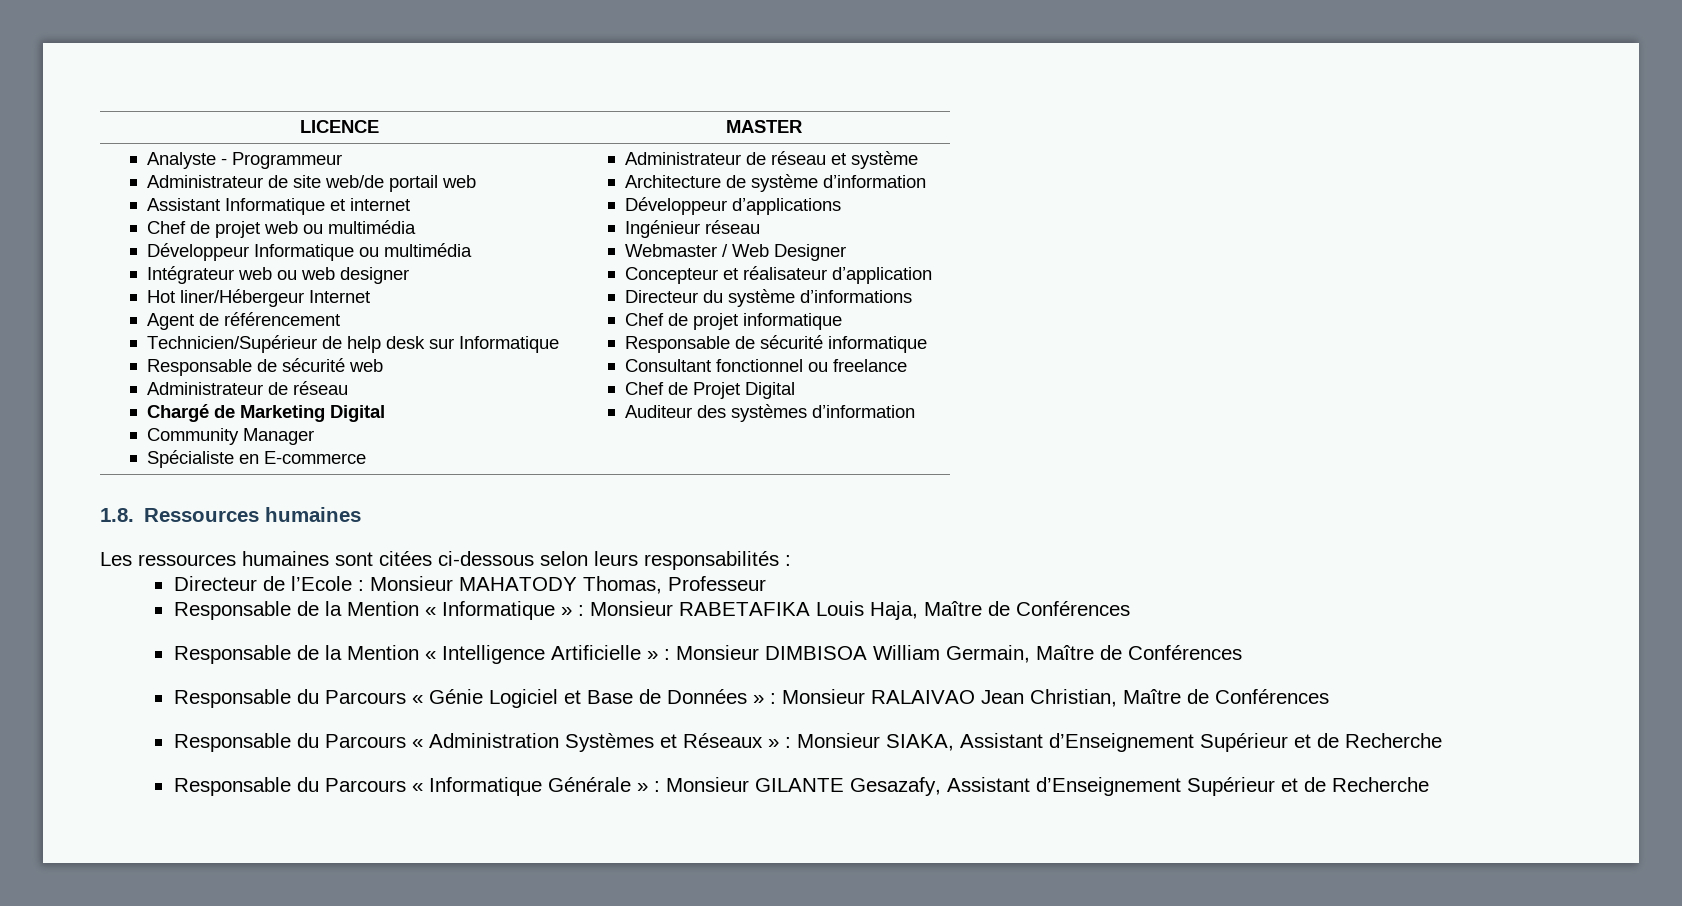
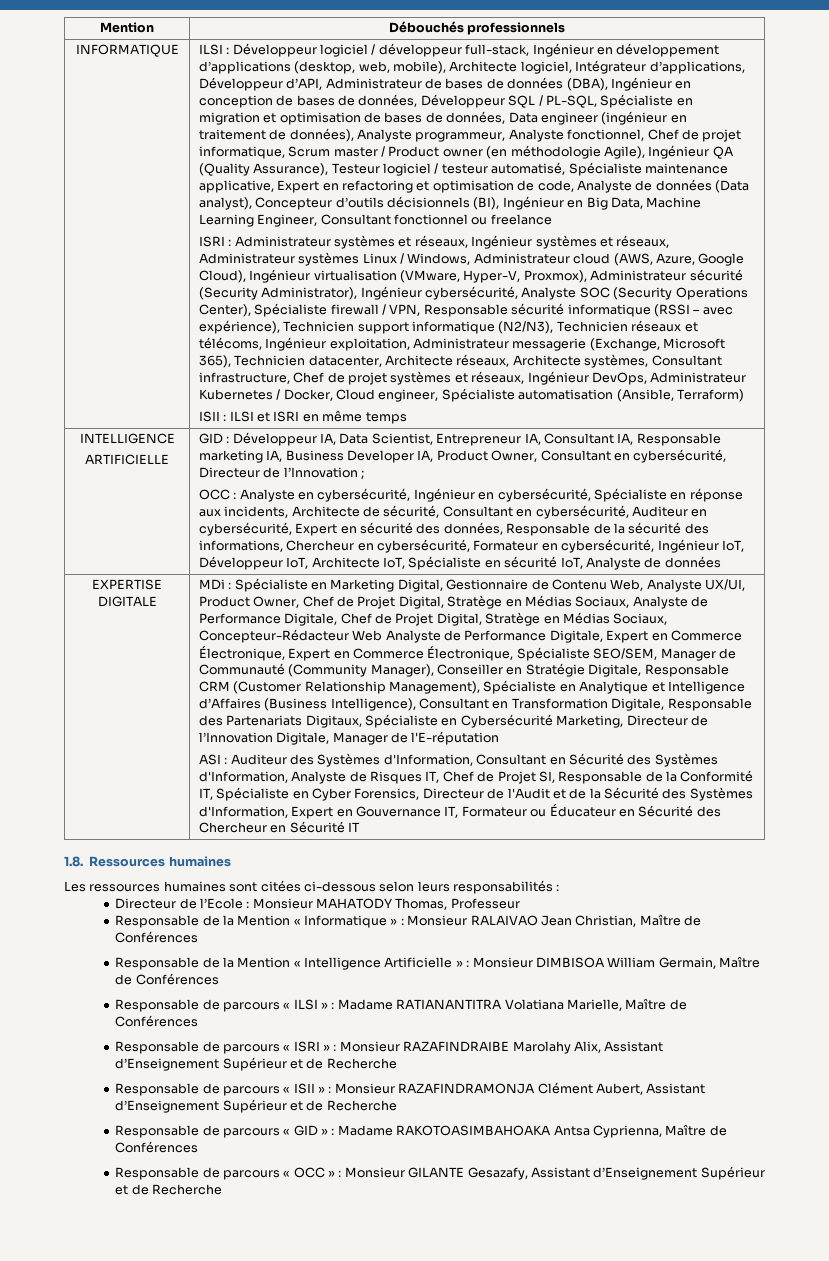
- LICENCE | MASTER
- Analyste - Programmeur
- Administrateur de site web/de portail web
- Assistant Informatique et internet
- Chef de projet web ou multimédia
- Développeur Informatique ou multimédia
- Intégrateur web ou web designer
- Hot liner/Hébergeur Internet
- Agent de référencement
- Technicien/Supérieur de help desk sur Informatique
- Responsable de sécurité web
- Administrateur de réseau
- Chargé de Marketing Digital
- Community Manager
- Spécialiste en E-commerce | Administrateur de réseau et système
- Architecture de système d’information
- Développeur d’applications
- Ingénieur réseau
- Webmaster / Web Designer
- Concepteur et réalisateur d’application
- Directeur du système d’informations
- Chef de projet informatique
- Responsable de sécurité informatique
- Consultant fonctionnel ou freelance
- Chef de Projet Digital
- Auditeur des systèmes d’information
+ Mention | Débouchés professionnels
+ INFORMATIQUE | ILSI : Développeur logiciel / développeur full-stack, Ingénieur en développement d’applications (desktop, web, mobile), Architecte logiciel, Intégrateur d’applications, Développeur d’API, Administrateur de bases de données (DBA), Ingénieur en conception de bases de données, Développeur SQL / PL-SQL, Spécialiste en migration et optimisation de bases de données, Data engineer (ingénieur en traitement de données), Analyste programmeur, Analyste fonctionnel, Chef de projet informatique, Scrum master / Product owner (en méthodologie Agile), Ingénieur QA (Quality Assurance), Testeur logiciel / testeur automatisé, Spécialiste maintenance applicative, Expert en refactoring et optimisation de code, Analyste de données (Data analyst), Concepteur d’outils décisionnels (BI), Ingénieur en Big Data, Machine Learning Engineer, Consultant fonctionnel ou freelance
+ ISRI : Administrateur systèmes et réseaux, Ingénieur systèmes et réseaux, Administrateur systèmes Linux / Windows, Administrateur cloud (AWS, Azure, Google Cloud), Ingénieur virtualisation (VMware, Hyper-V, Proxmox), Administrateur sécurité (Security Administrator), Ingénieur cybersécurité, Analyste SOC (Security Operations Center), Spécialiste firewall / VPN, Responsable sécurité informatique (RSSI – avec expérience), Technicien support informatique (N2/N3), Technicien réseaux et télécoms, Ingénieur exploitation, Administrateur messagerie (Exchange, Microsoft 365), Technicien datacenter, Architecte réseaux, Architecte systèmes, Consultant infrastructure, Chef de projet systèmes et réseaux, Ingénieur DevOps, Administrateur Kubernetes / Docker, Cloud engineer, Spécialiste automatisation (Ansible, Terraform)
+ ISII : ILSI et ISRI en même temps
+ INTELLIGENCE
+ ARTIFICIELLE | GID : Développeur IA, Data Scientist, Entrepreneur IA, Consultant IA, Responsable marketing IA, Business Developer IA, Product Owner, Consultant en cybersécurité, Directeur de l’Innovation ;
+ OCC : Analyste en cybersécurité, Ingénieur en cybersécurité, Spécialiste en réponse aux incidents, Architecte de sécurité, Consultant en cybersécurité, Auditeur en cybersécurité, Expert en sécurité des données, Responsable de la sécurité des informations, Chercheur en cybersécurité, Formateur en cybersécurité, Ingénieur IoT, Développeur IoT, Architecte IoT, Spécialiste en sécurité IoT, Analyste de données
+ EXPERTISE DIGITALE | MDi : Spécialiste en Marketing Digital, Gestionnaire de Contenu Web, Analyste UX/UI, Product Owner, Chef de Projet Digital, Stratège en Médias Sociaux, Analyste de Performance Digitale, Chef de Projet Digital, Stratège en Médias Sociaux, Concepteur-Rédacteur Web Analyste de Performance Digitale, Expert en Commerce Électronique, Expert en Commerce Électronique, Spécialiste SEO/SEM, Manager de Communauté (Community Manager), Conseiller en Stratégie Digitale, Responsable CRM (Customer Relationship Management), Spécialiste en Analytique et Intelligence d’Affaires (Business Intelligence), Consultant en Transformation Digitale, Responsable des Partenariats Digitaux, Spécialiste en Cybersécurité Marketing, Directeur de l’Innovation Digitale, Manager de l'E-réputation
+ ASI : Auditeur des Systèmes d'Information, Consultant en Sécurité des Systèmes d'Information, Analyste de Risques IT, Chef de Projet SI, Responsable de la Conformité IT, Spécialiste en Cyber Forensics, Directeur de l'Audit et de la Sécurité des Systèmes d'Information, Expert en Gouvernance IT, Formateur ou Éducateur en Sécurité des Chercheur en Sécurité IT
- Responsable de la Mention « Informatique » : Monsieur RABETAFIKA Louis Haja, Maître de Conférences
+ Responsable de la Mention « Informatique » : Monsieur RALAIVAO Jean Christian, Maître de Conférences
- Responsable du Parcours « Génie Logiciel et Base de Données » : Monsieur RALAIVAO Jean Christian, Maître de Conférences
- Responsable du Parcours « Administration Systèmes et Réseaux » : Monsieur SIAKA, Assistant d’Enseignement Supérieur et de Recherche
- Responsable du Parcours « Informatique Générale » : Monsieur GILANTE Gesazafy, Assistant d’Enseignement Supérieur et de Recherche
+ Responsable de parcours « ILSI » : Madame RATIANANTITRA Volatiana Marielle, Maître de Conférences
+ Responsable de parcours « ISRI » : Monsieur RAZAFINDRAIBE Marolahy Alix, Assistant d’Enseignement Supérieur et de Recherche
+ Responsable de parcours « ISII » : Monsieur RAZAFINDRAMONJA Clément Aubert, Assistant d’Enseignement Supérieur et de Recherche
+ Responsable de parcours « GID » : Madame RAKOTOASIMBAHOAKA Antsa Cyprienna, Maître de Conférences
+ Responsable de parcours « OCC » : Monsieur GILANTE Gesazafy, Assistant d’Enseignement Supérieur et de Recherche

